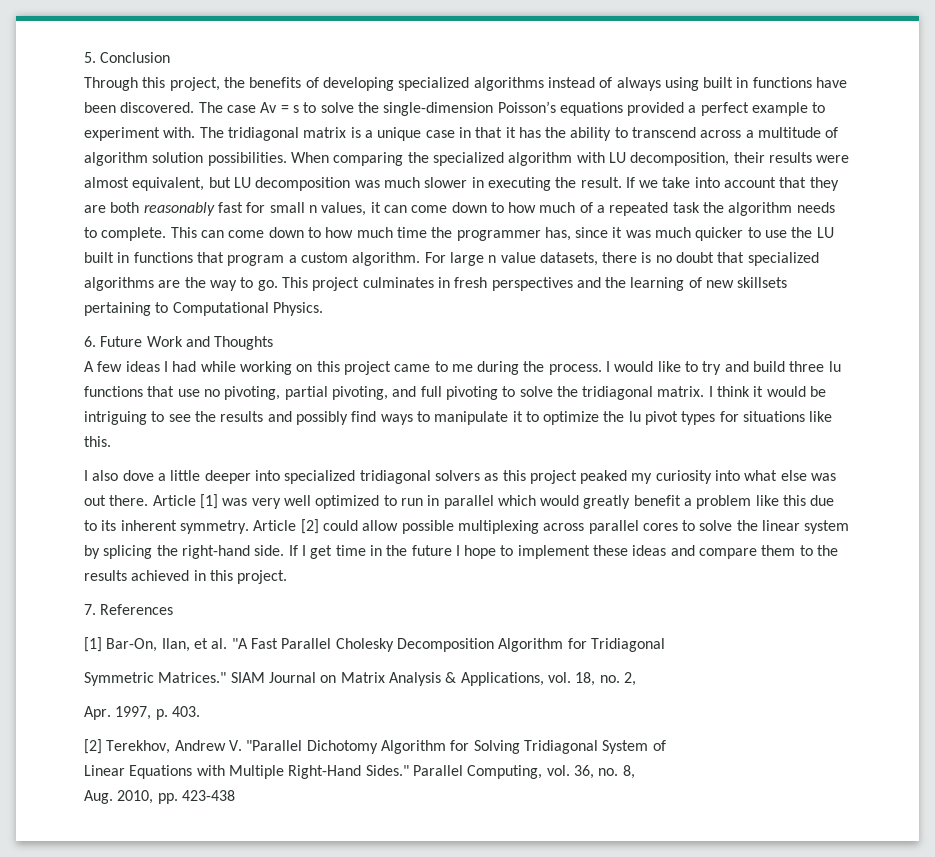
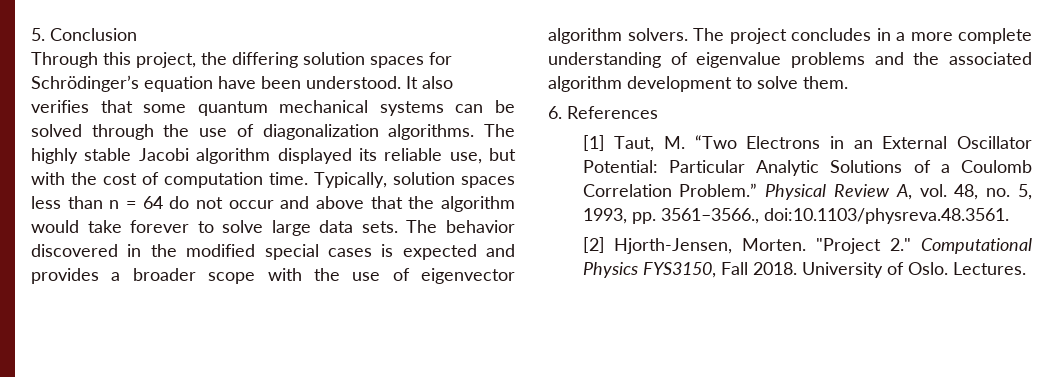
- Through this project, the benefits of developing specialized algorithms instead of always using built in functions have been discovered. The case Av = s to solve the single-dimension Poisson’s equations provided a perfect example to experiment with. The tridiagonal matrix is a unique case in that it has the ability to transcend across a multitude of algorithm solution possibilities. When comparing the specialized algorithm with LU decomposition, their results were almost equivalent, but LU decomposition was much slower in executing the result. If we take into account that they are both reasonably fast for small n values, it can come down to how much of a repeated task the algorithm needs to complete. This can come down to how much time the programmer has, since it was much quicker to use the LU built in functions that program a custom algorithm. For large n value datasets, there is no doubt that specialized algorithms are the way to go. This project culminates in fresh perspectives and the learning of new skillsets pertaining to Computational Physics.
- 6. Future Work and Thoughts
- A few ideas I had while working on this project came to me during the process. I would like to try and build three lu functions that use no pivoting, partial pivoting, and full pivoting to solve the tridiagonal matrix. I think it would be intriguing to see the results and possibly find ways to manipulate it to optimize the lu pivot types for situations like this.
- I also dove a little deeper into specialized tridiagonal solvers as this project peaked my curiosity into what else was out there. Article [1] was very well optimized to run in parallel which would greatly benefit a problem like this due to its inherent symmetry. Article [2] could allow possible multiplexing across parallel cores to solve the linear system by splicing the right-hand side. If I get time in the future I hope to implement these ideas and compare them to the results achieved in this project.
- 7. References
- [1] Bar-On, Ilan, et al. "A Fast Parallel Cholesky Decomposition Algorithm for Tridiagonal
- Symmetric Matrices." SIAM Journal on Matrix Analysis & Applications, vol. 18, no. 2,
- Apr. 1997, p. 403.
- [2] Terekhov, Andrew V. "Parallel Dichotomy Algorithm for Solving Tridiagonal System of
- Linear Equations with Multiple Right-Hand Sides." Parallel Computing, vol. 36, no. 8,
- Aug. 2010, pp. 423-438
+ Through this project, the differing solution spaces for Schrödinger’s equation have been understood. It also verifies that some quantum mechanical systems can be solved through the use of diagonalization algorithms. The highly stable Jacobi algorithm displayed its reliable use, but with the cost of computation time. Typically, solution spaces less than n = 64 do not occur and above that the algorithm would take forever to solve large data sets. The behavior discovered in the modified special cases is expected and provides a broader scope with the use of eigenvector algorithm solvers. The project concludes in a more complete understanding of eigenvalue problems and the associated algorithm development to solve them.
+ 6. References
+ [1] Taut, M. “Two Electrons in an External Oscillator Potential: Particular Analytic Solutions of a Coulomb Correlation Problem.” Physical Review A, vol. 48, no. 5, 1993, pp. 3561–3566., doi:10.1103/physreva.48.3561.
+ [2] Hjorth-Jensen, Morten. "Project 2." Computational Physics FYS3150, Fall 2018. University of Oslo. Lectures.

